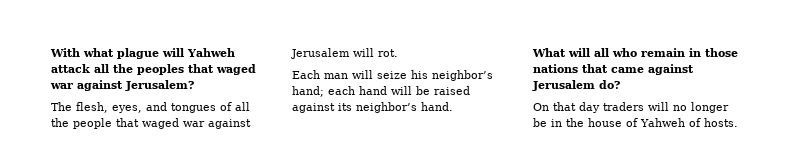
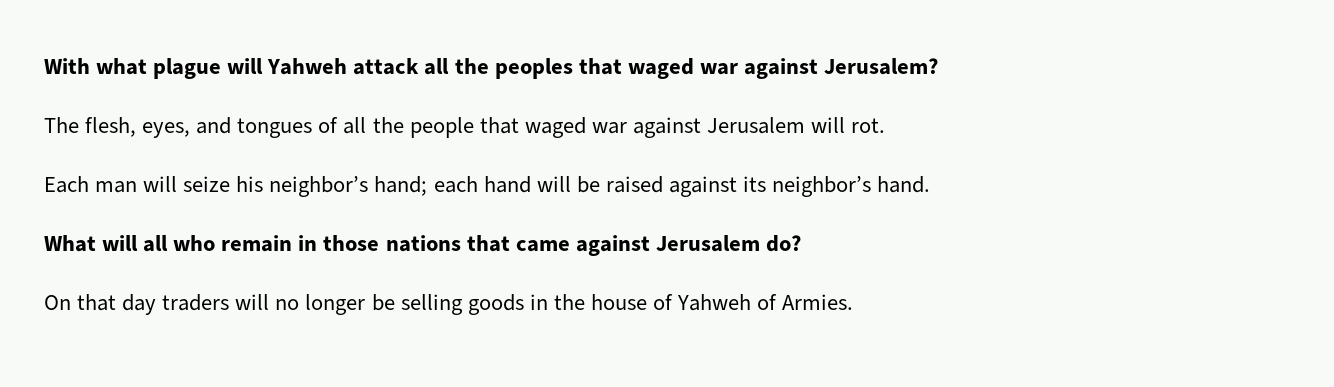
- On that day traders will no longer be in the house of Yahweh of hosts.
+ On that day traders will no longer be selling goods in the house of Yahweh of Armies.

